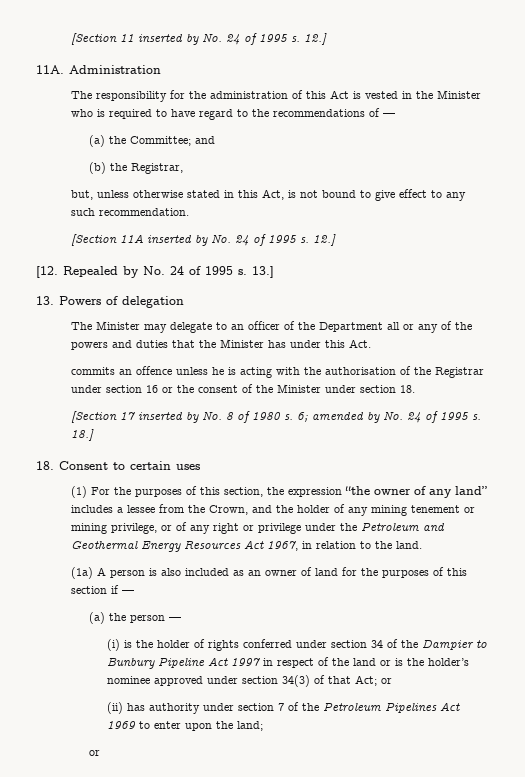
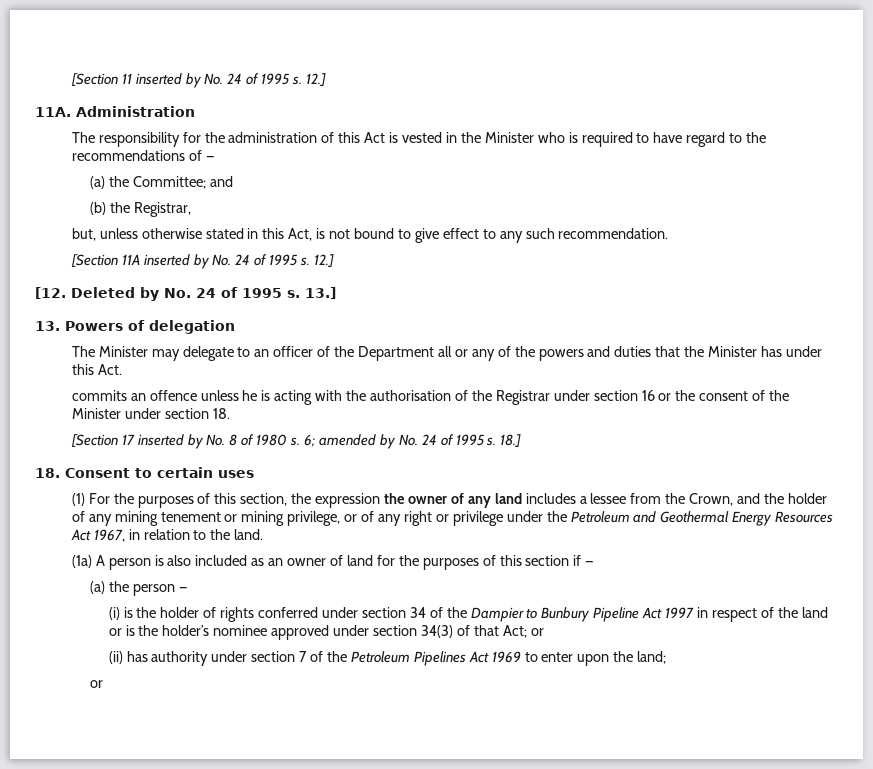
- [12. Repealed by No. 24 of 1995 s.
+ [12. Deleted by No. 24 of 1995 s.
- (1) For the purposes of this section, the expression “the owner of any land” includes a lessee from the Crown, and the holder of any mining tenement or mining privilege, or of any right or privilege under the Petroleum and Geothermal Energy Resources Act 1967, in relation to the land.
+ (1) For the purposes of this section, the expression the owner of any land includes a lessee from the Crown, and the holder of any mining tenement or mining privilege, or of any right or privilege under the Petroleum and Geothermal Energy Resources Act 1967, in relation to the land.

